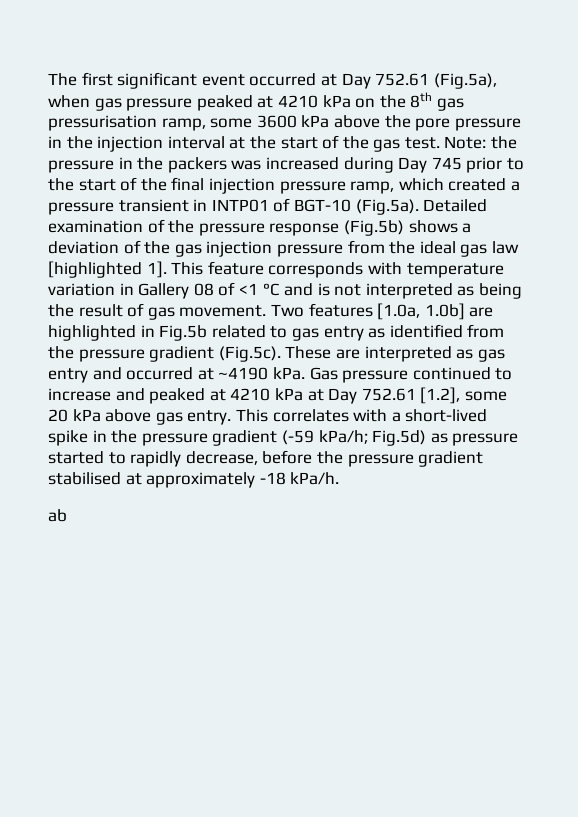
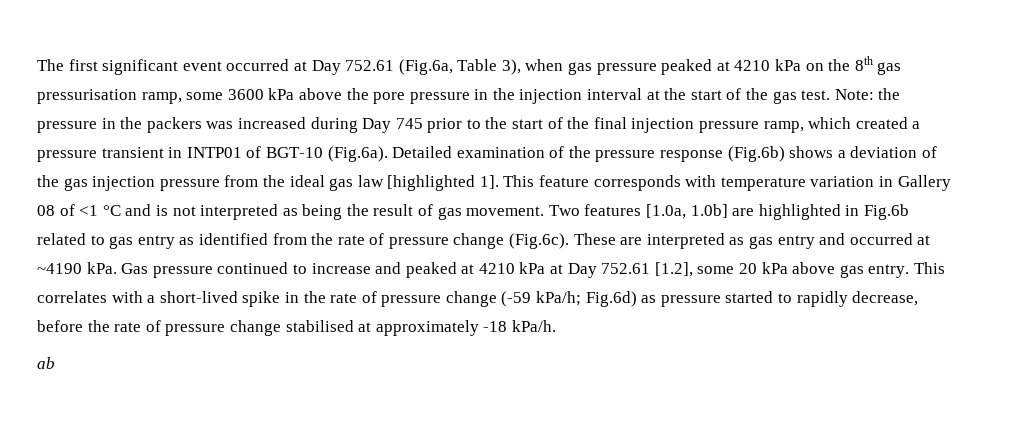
- The first significant event occurred at Day 752.61 (Fig.5a), when gas pressure peaked at 4210 kPa on the 8th gas pressurisation ramp, some 3600 kPa above the pore pressure in the injection interval at the start of the gas test.
+ The first significant event occurred at Day 752.61 (Fig.6a, Table 3), when gas pressure peaked at 4210 kPa on the 8th gas pressurisation ramp, some 3600 kPa above the pore pressure in the injection interval at the start of the gas test.
- Note: the pressure in the packers was increased during Day 745 prior to the start of the final injection pressure ramp, which created a pressure transient in INTP01 of BGT-10 (Fig.5a). Detailed examination of the pressure response (Fig.5b) shows a deviation of the gas injection pressure from the ideal gas law [highlighted 1].
+ Note: the pressure in the packers was increased during Day 745 prior to the start of the final injection pressure ramp, which created a pressure transient in INTP01 of BGT-10 (Fig.6a). Detailed examination of the pressure response (Fig.6b) shows a deviation of the gas injection pressure from the ideal gas law [highlighted 1].
- Two features [1.0a, 1.0b] are highlighted in Fig.5b related to gas entry as identified from the pressure gradient (Fig.5c). These are interpreted as gas entry and occurred at ~4190 kPa.
+ Two features [1.0a, 1.0b] are highlighted in Fig.6b related to gas entry as identified from the rate of pressure change (Fig.6c). These are interpreted as gas entry and occurred at ~4190 kPa.
- This correlates with a short-lived spike in the pressure gradient (-59 kPa/h; Fig.5d) as pressure started to rapidly decrease, before the pressure gradient stabilised at approximately -18 kPa/h.
+ This correlates with a short-lived spike in the rate of pressure change (-59 kPa/h; Fig.6d) as pressure started to rapidly decrease, before the rate of pressure change stabilised at approximately -18 kPa/h.

